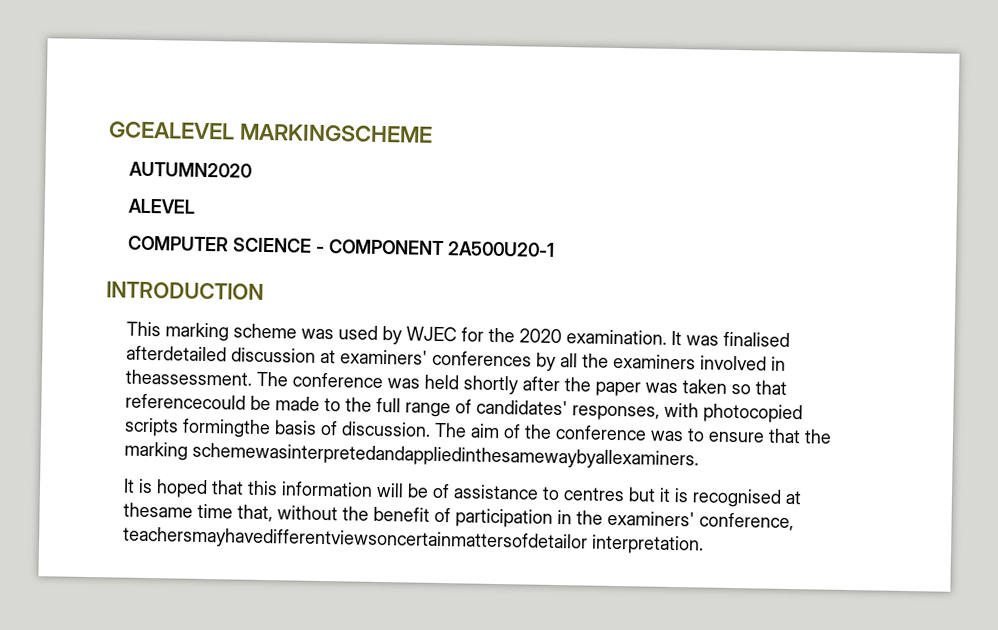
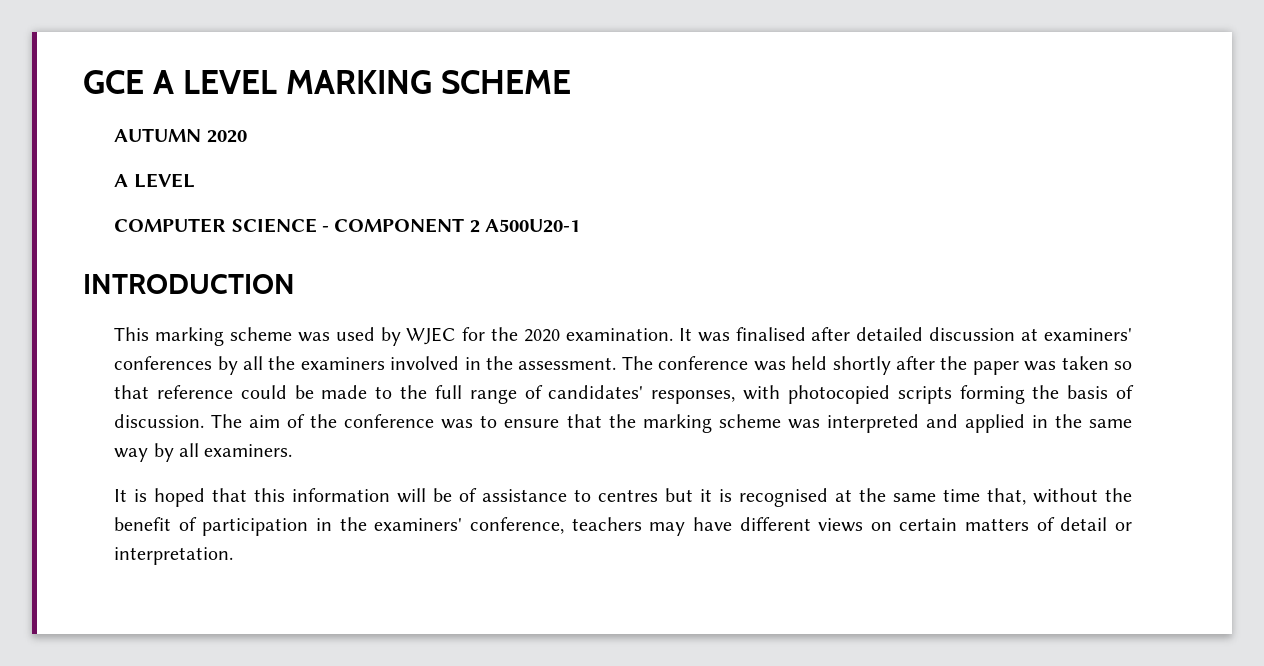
- GCEALEVEL MARKINGSCHEME
- AUTUMN2020
- ALEVEL
+ GCE A LEVEL MARKING SCHEME
+ AUTUMN 2020
+ A LEVEL
- COMPUTER SCIENCE - COMPONENT 2A500U20-1
+ COMPUTER SCIENCE - COMPONENT 2 A500U20-1
- It was finalised afterdetailed discussion at examiners' conferences by all the examiners involved in theassessment.
+ It was finalised after detailed discussion at examiners' conferences by all the examiners involved in the assessment.
- The conference was held shortly after the paper was taken so that referencecould be made to the full range of candidates' responses, with photocopied scripts formingthe basis of discussion.
+ The conference was held shortly after the paper was taken so that reference could be made to the full range of candidates' responses, with photocopied scripts forming the basis of discussion.
- The aim of the conference was to ensure that the marking schemewasinterpretedandappliedinthesamewaybyallexaminers.
+ The aim of the conference was to ensure that the marking scheme was interpreted and applied in the same way by all examiners.
- It is hoped that this information will be of assistance to centres but it is recognised at thesame time that, without the benefit of participation in the examiners' conference, teachersmayhavedifferentviewsoncertainmattersofdetailor interpretation.
+ It is hoped that this information will be of assistance to centres but it is recognised at the same time that, without the benefit of participation in the examiners' conference, teachers may have different views on certain matters of detail or interpretation.

